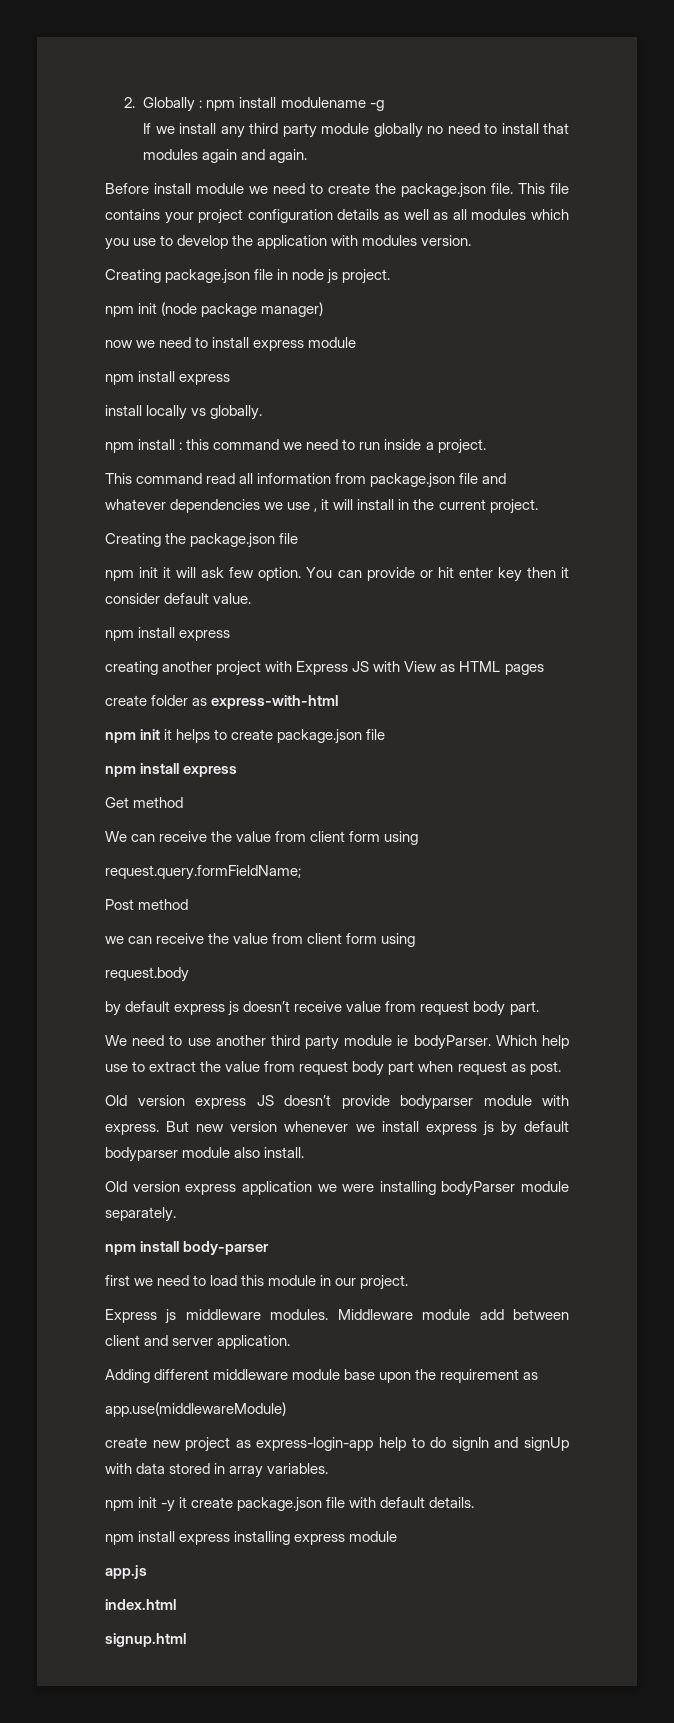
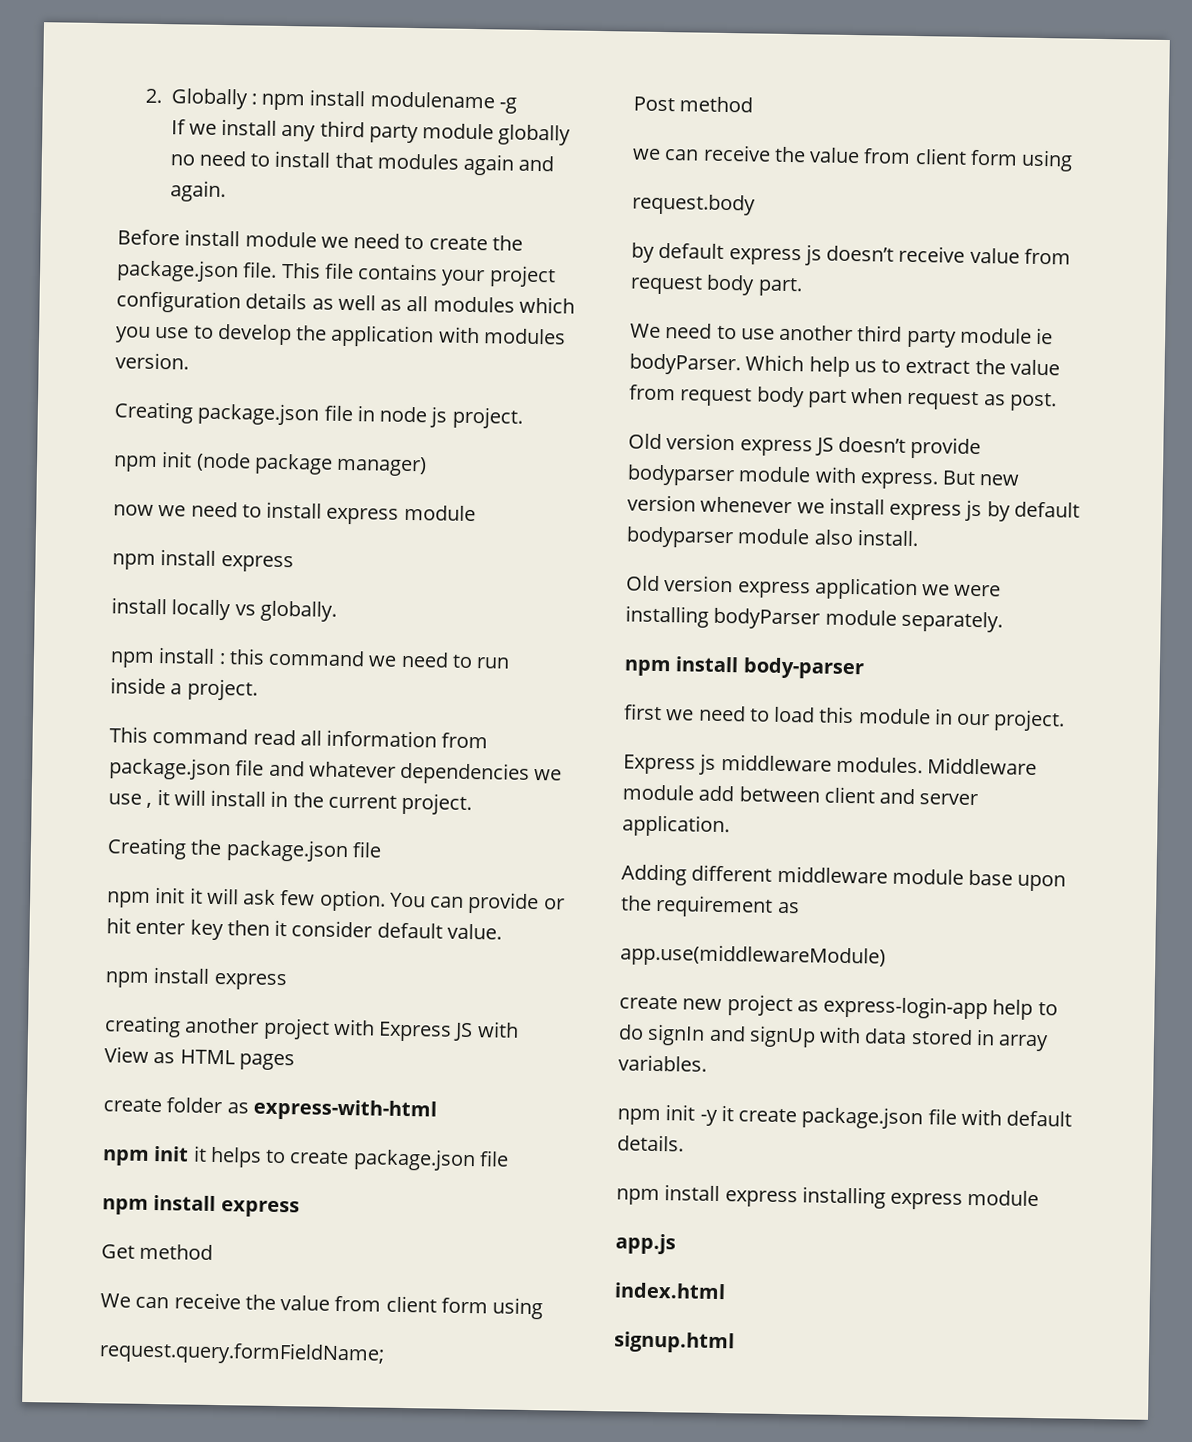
- Which help use to extract the value from request body part when request as post.
+ Which help us to extract the value from request body part when request as post.

